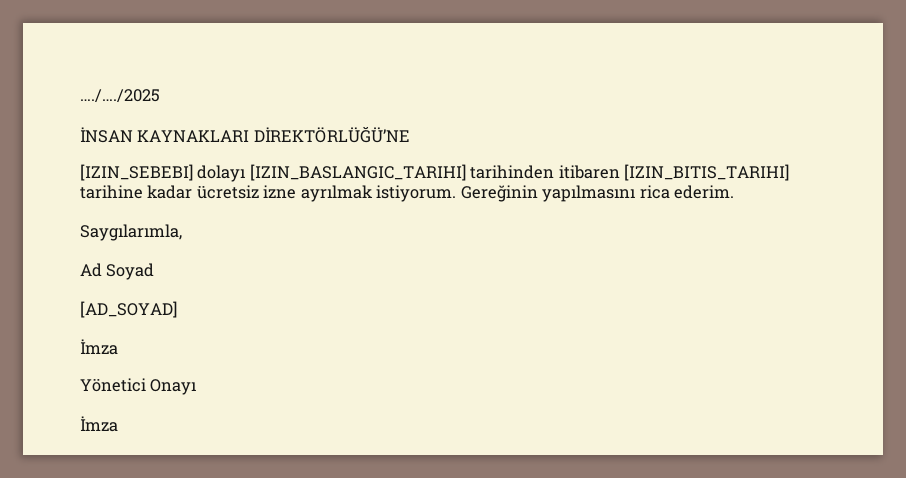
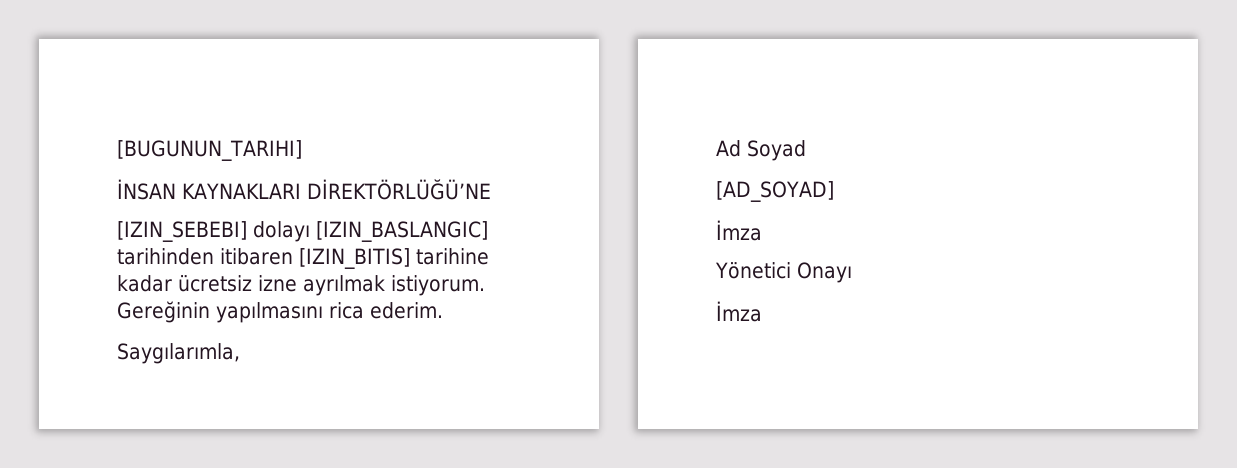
- …./…./2025
+ [BUGUNUN_TARIHI]
- [IZIN_SEBEBI] dolayı [IZIN_BASLANGIC_TARIHI] tarihinden itibaren [IZIN_BITIS_TARIHI] tarihine kadar ücretsiz izne ayrılmak istiyorum.
+ [IZIN_SEBEBI] dolayı [IZIN_BASLANGIC] tarihinden itibaren [IZIN_BITIS] tarihine kadar ücretsiz izne ayrılmak istiyorum.

